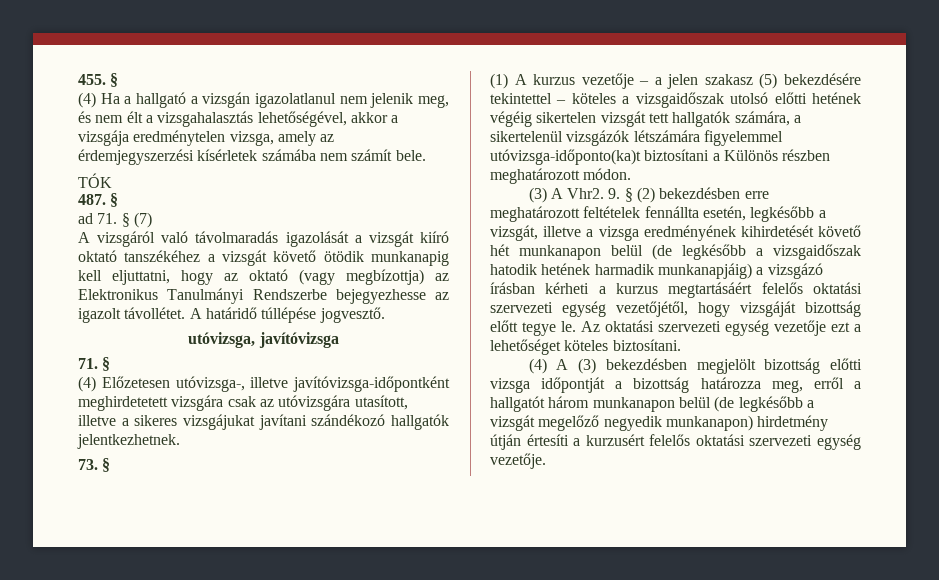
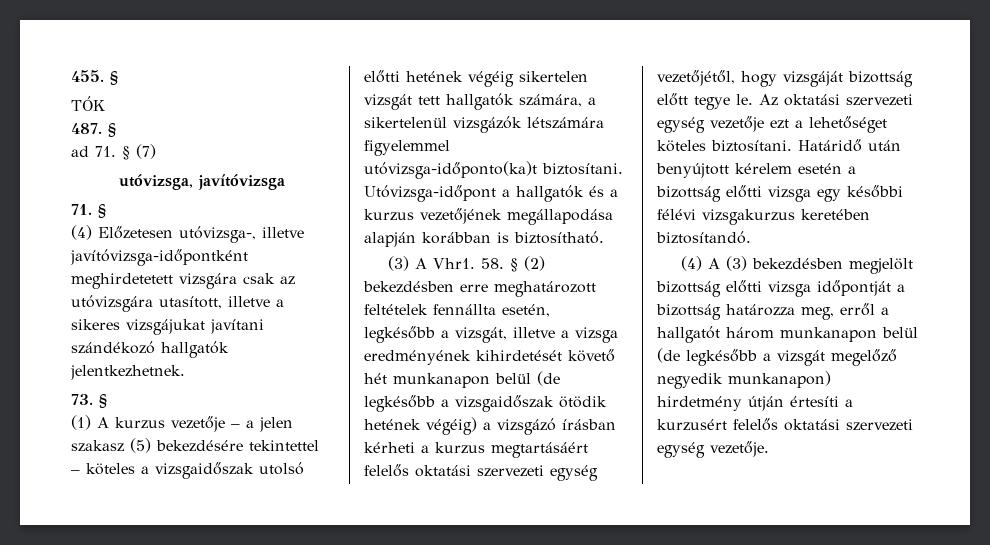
- (4) Ha a hallgató a vizsgán igazolatlanul nem jelenik meg, és nem élt a vizsgahalasztás lehetőségével, akkor a vizsgája eredménytelen vizsga, amely az érdemjegyszerzési kísérletek számába nem számít bele.
- A vizsgáról való távolmaradás igazolását a vizsgát kiíró oktató tanszékéhez a vizsgát követő ötödik munkanapig kell eljuttatni, hogy az oktató (vagy megbízottja) az Elektronikus Tanulmányi Rendszerbe bejegyezhesse az igazolt távollétet. A határidő túllépése jogvesztő.
- (1) A kurzus vezetője – a jelen szakasz (5) bekezdésére tekintettel – köteles a vizsgaidőszak utolsó előtti hetének végéig sikertelen vizsgát tett hallgatók számára, a sikertelenül vizsgázók létszámára figyelemmel utóvizsga-időponto(ka)t biztosítani a Különös részben meghatározott módon.
+ (1) A kurzus vezetője – a jelen szakasz (5) bekezdésére tekintettel – köteles a vizsgaidőszak utolsó előtti hetének végéig sikertelen vizsgát tett hallgatók számára, a sikertelenül vizsgázók létszámára figyelemmel utóvizsga-időponto(ka)t biztosítani. Utóvizsga-időpont a hallgatók és a kurzus vezetőjének megállapodása alapján korábban is biztosítható.
- (3) A Vhr2. 9. § (2) bekezdésben erre meghatározott feltételek fennállta esetén, legkésőbb a vizsgát, illetve a vizsga eredményének kihirdetését követő hét munkanapon belül (de legkésőbb a vizsgaidőszak hatodik hetének harmadik munkanapjáig) a vizsgázó írásban kérheti a kurzus megtartásáért felelős oktatási szervezeti egység vezetőjétől, hogy vizsgáját bizottság előtt tegye le.
+ (3) A Vhr1. 58. § (2) bekezdésben erre meghatározott feltételek fennállta esetén, legkésőbb a vizsgát, illetve a vizsga eredményének kihirdetését követő hét munkanapon belül (de legkésőbb a vizsgaidőszak ötödik hetének végéig) a vizsgázó írásban kérheti a kurzus megtartásáért felelős oktatási szervezeti egység vezetőjétől, hogy vizsgáját bizottság előtt tegye le.
+ Határidő után benyújtott kérelem esetén a bizottság előtti vizsga egy későbbi félévi vizsgakurzus keretében biztosítandó.

